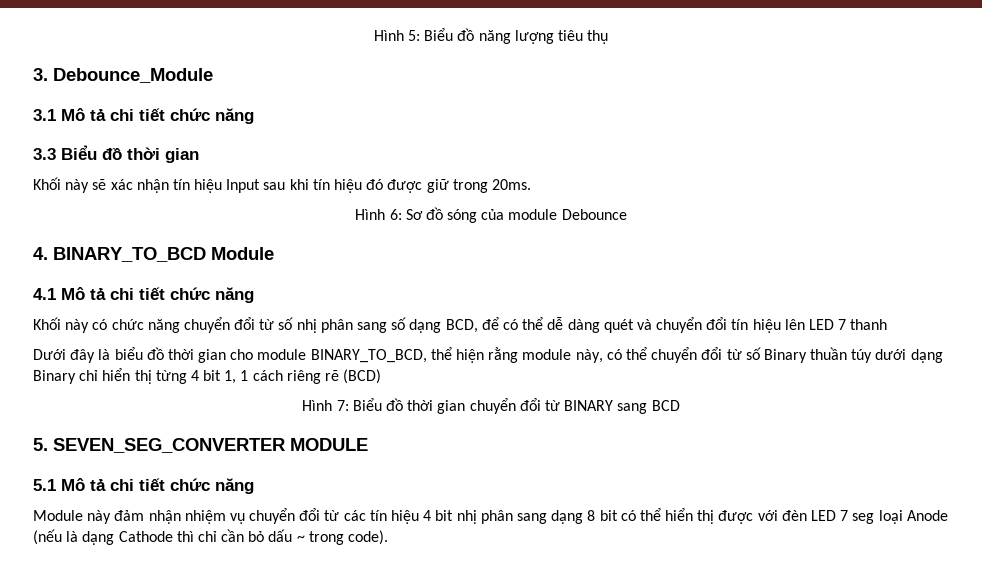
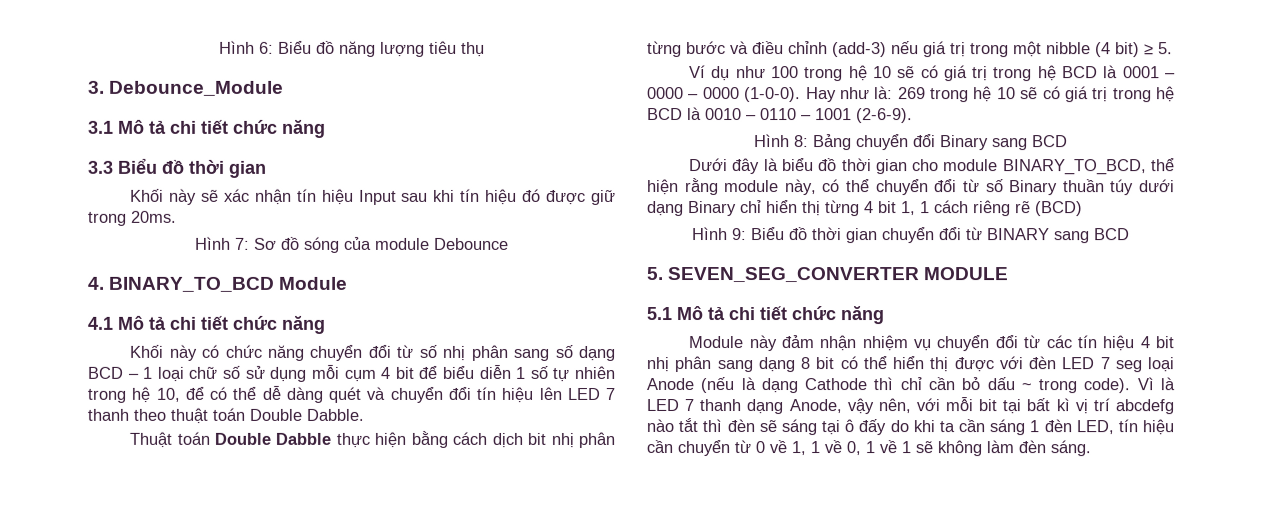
- Hình 5: Biểu đồ năng lượng tiêu thụ
+ Hình 6: Biểu đồ năng lượng tiêu thụ
- Hình 6: Sơ đồ sóng của module Debounce
+ Hình 7: Sơ đồ sóng của module Debounce
- Khối này có chức năng chuyển đổi từ số nhị phân sang số dạng BCD, để có thể dễ dàng quét và chuyển đổi tín hiệu lên LED 7 thanh
+ Khối này có chức năng chuyển đổi từ số nhị phân sang số dạng BCD – 1 loại chữ số sử dụng mỗi cụm 4 bit để biểu diễn 1 số tự nhiên trong hệ 10, để có thể dễ dàng quét và chuyển đổi tín hiệu lên LED 7 thanh theo thuật toán Double Dabble.
+ Thuật toán Double Dabble thực hiện bằng cách dịch bit nhị phân từng bước và điều chỉnh (add-3) nếu giá trị trong một nibble (4 bit) ≥ 5.
+ Ví dụ như 100 trong hệ 10 sẽ có giá trị trong hệ BCD là 0001 – 0000 – 0000 (1-0-0). Hay như là: 269 trong hệ 10 sẽ có giá trị trong hệ BCD là 0010 – 0110 – 1001 (2-6-9).
+ Hình 8: Bảng chuyển đổi Binary sang BCD
- Hình 7: Biểu đồ thời gian chuyển đổi từ BINARY sang BCD
+ Hình 9: Biểu đồ thời gian chuyển đổi từ BINARY sang BCD
+ Vì là LED 7 thanh dạng Anode, vậy nên, với mỗi bit tại bất kì vị trí abcdefg nào tắt thì đèn sẽ sáng tại ô đấy do khi ta cần sáng 1 đèn LED, tín hiệu cần chuyển từ 0 về 1, 1 về 0, 1 về 1 sẽ không làm đèn sáng.

